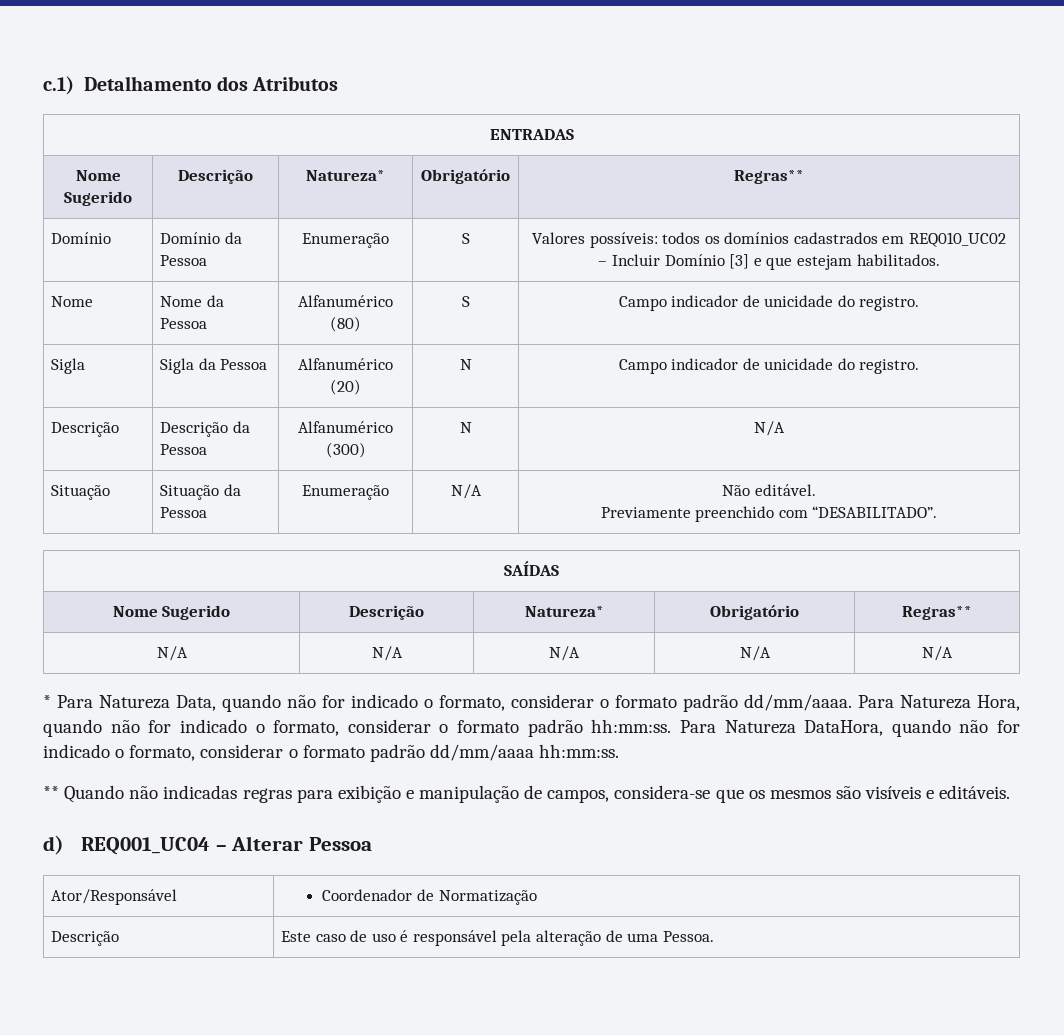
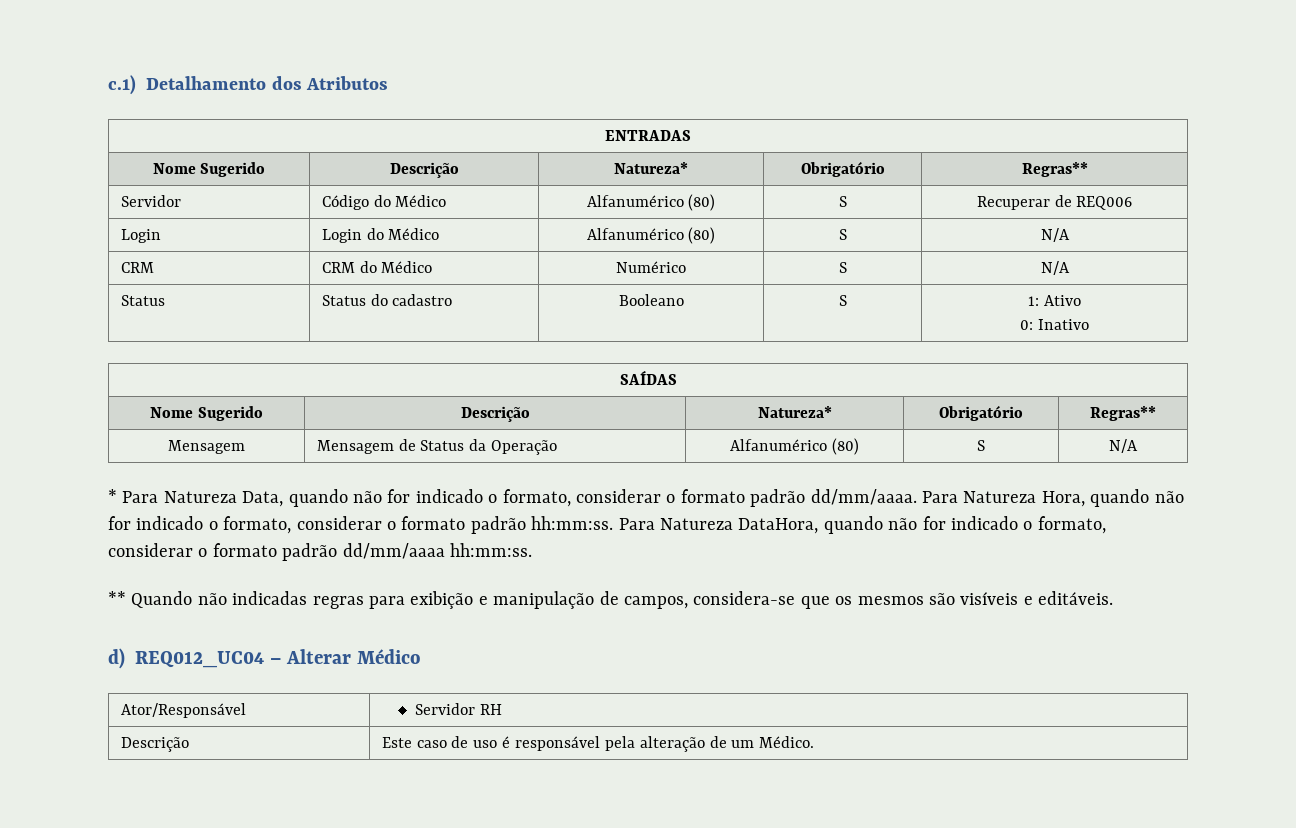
- Domínio | Domínio da Pessoa | Enumeração | S | Valores possíveis: todos os domínios cadastrados em REQ010_UC02 – Incluir Domínio [3] e que estejam habilitados.
- Nome | Nome da Pessoa | Alfanumérico (80) | S | Campo indicador de unicidade do registro.
- Sigla | Sigla da Pessoa | Alfanumérico (20) | N | Campo indicador de unicidade do registro.
- Descrição | Descrição da Pessoa | Alfanumérico (300) | N | N/A
- Situação | Situação da Pessoa | Enumeração | N/A | Não editável.
- Previamente preenchido com “DESABILITADO”.
+ Servidor | Código do Médico | Alfanumérico (80) | S | Recuperar de REQ006
+ Login | Login do Médico | Alfanumérico (80) | S | N/A
+ CRM | CRM do Médico | Numérico | S | N/A
+ Status | Status do cadastro | Booleano | S | 1: Ativo
+ 0: Inativo
- N/A | N/A | N/A | N/A | N/A
+ Mensagem | Mensagem de Status da Operação | Alfanumérico (80) | S | N/A
- d) REQ001_UC04 – Alterar Pessoa
+ d) REQ012_UC04 – Alterar Médico
- Ator/Responsável | Coordenador de Normatização
+ Ator/Responsável | Servidor RH
- Descrição | Este caso de uso é responsável pela alteração de uma Pessoa.
+ Descrição | Este caso de uso é responsável pela alteração de um Médico.

